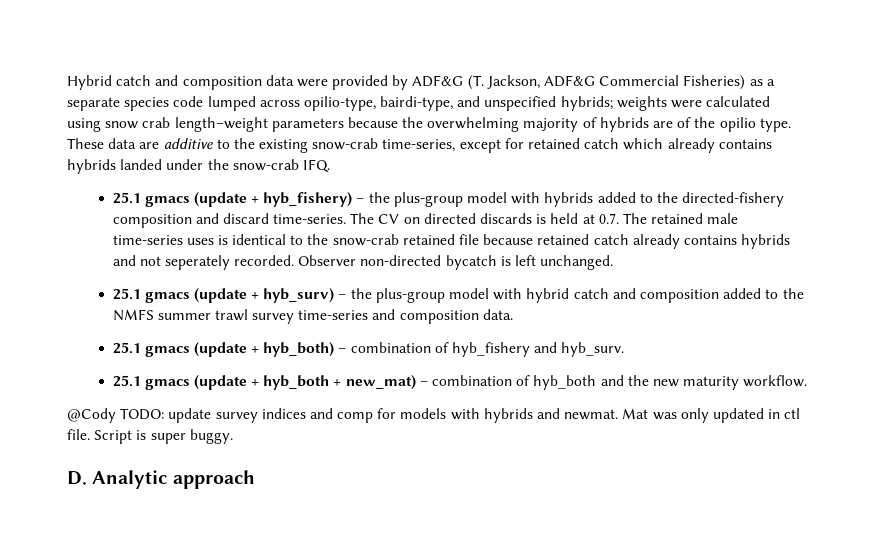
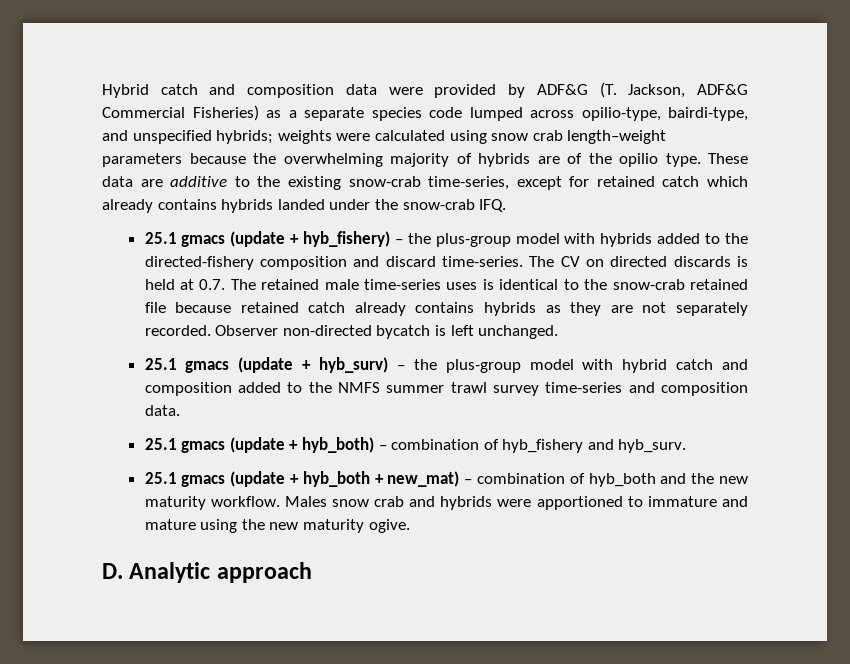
- The CV on directed discards is held at 0.7. The retained male time-series uses is identical to the snow-crab retained file because retained catch already contains hybrids and not seperately recorded.
+ The CV on directed discards is held at 0.7. The retained male time-series uses is identical to the snow-crab retained file because retained catch already contains hybrids as they are not separately recorded.
- 25.1 gmacs (update + hyb_both + new_mat) – combination of hyb_both and the new maturity workflow.
- @Cody TODO: update survey indices and comp for models with hybrids and newmat. Mat was only updated in ctl file. Script is super buggy.
+ 25.1 gmacs (update + hyb_both + new_mat) – combination of hyb_both and the new maturity workflow. Males snow crab and hybrids were apportioned to immature and mature using the new maturity ogive.

